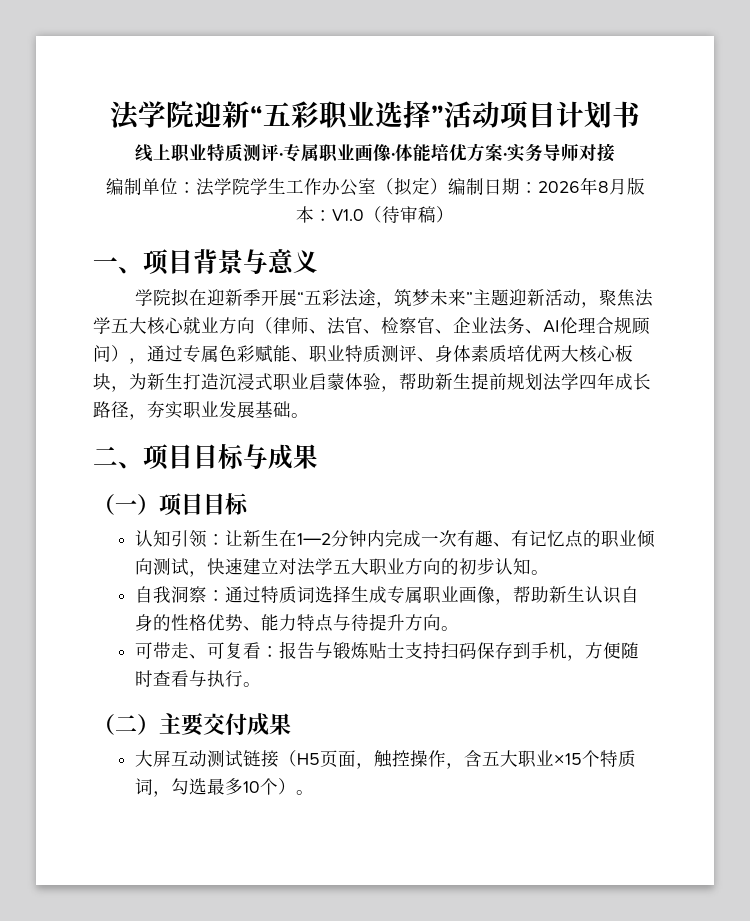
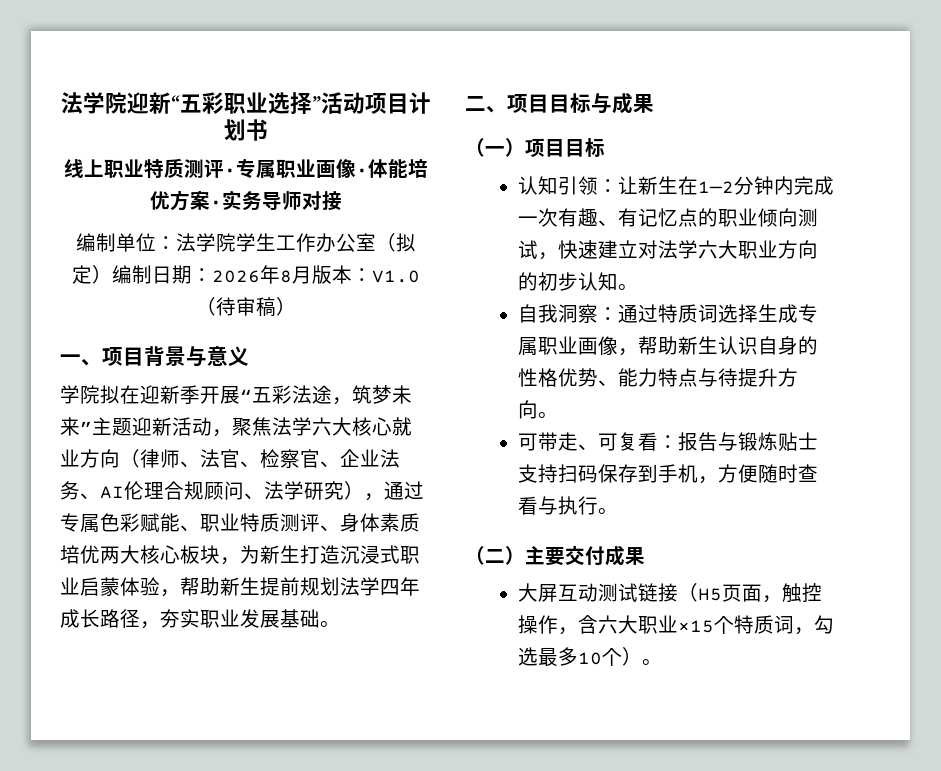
- 学院拟在迎新季开展“五彩法途，筑梦未来”主题迎新活动，聚焦法学五大核心就业方向（律师、法官、检察官、企业法务、AI伦理合规顾问），通过专属色彩赋能、职业特质测评、身体素质培优两大核心板块，为新生打造沉浸式职业启蒙体验，帮助新生提前规划法学四年成长路径，夯实职业发展基础。
+ 学院拟在迎新季开展“五彩法途，筑梦未来”主题迎新活动，聚焦法学六大核心就业方向（律师、法官、检察官、企业法务、AI伦理合规顾问、法学研究），通过专属色彩赋能、职业特质测评、身体素质培优两大核心板块，为新生打造沉浸式职业启蒙体验，帮助新生提前规划法学四年成长路径，夯实职业发展基础。
- 认知引领：让新生在1—2分钟内完成一次有趣、有记忆点的职业倾向测试，快速建立对法学五大职业方向的初步认知。
+ 认知引领：让新生在1—2分钟内完成一次有趣、有记忆点的职业倾向测试，快速建立对法学六大职业方向的初步认知。
- 大屏互动测试链接（H5页面，触控操作，含五大职业×15个特质词，勾选最多10个）。
+ 大屏互动测试链接（H5页面，触控操作，含六大职业×15个特质词，勾选最多10个）。

